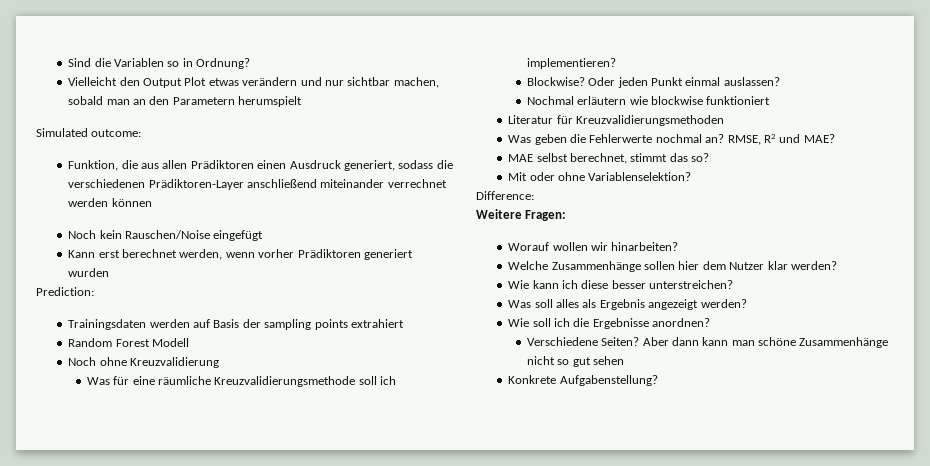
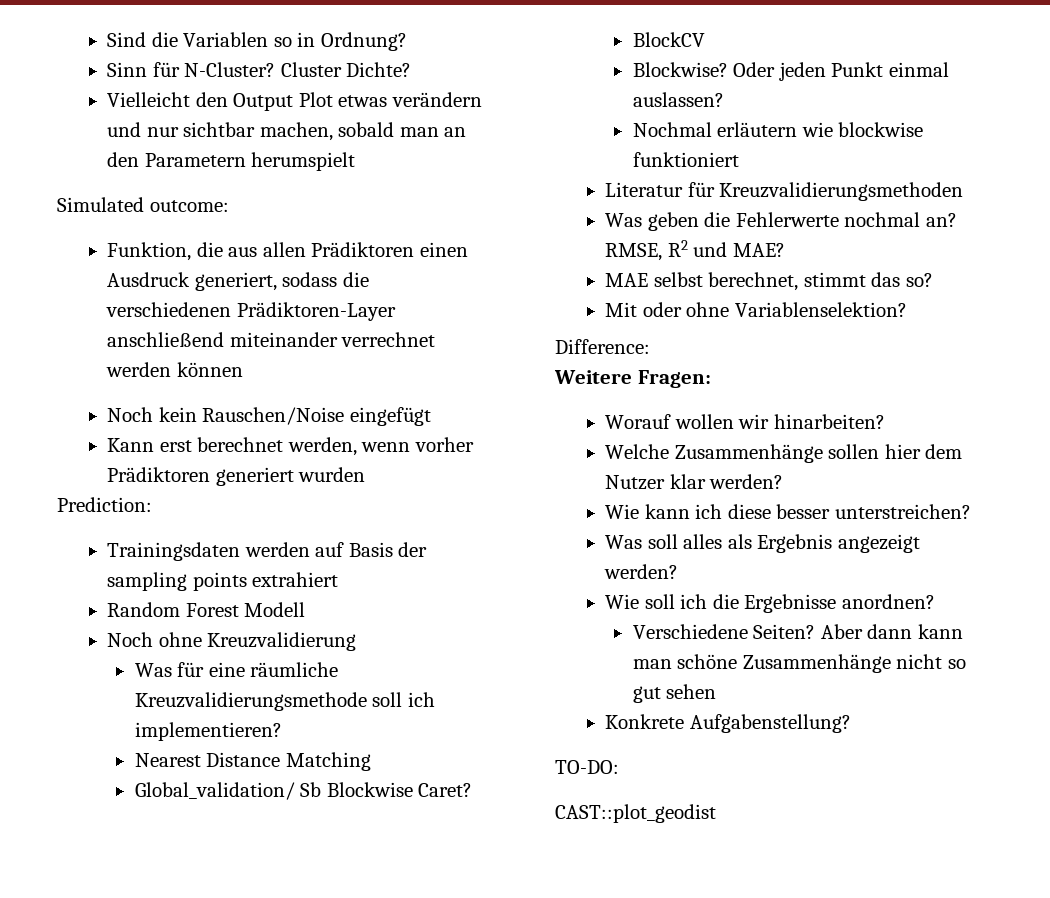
+ Sinn für N-Cluster? Cluster Dichte?
+ Nearest Distance Matching
+ Global_validation/ Sb Blockwise Caret?
+ BlockCV
+ TO-DO:
+ CAST::plot_geodist

